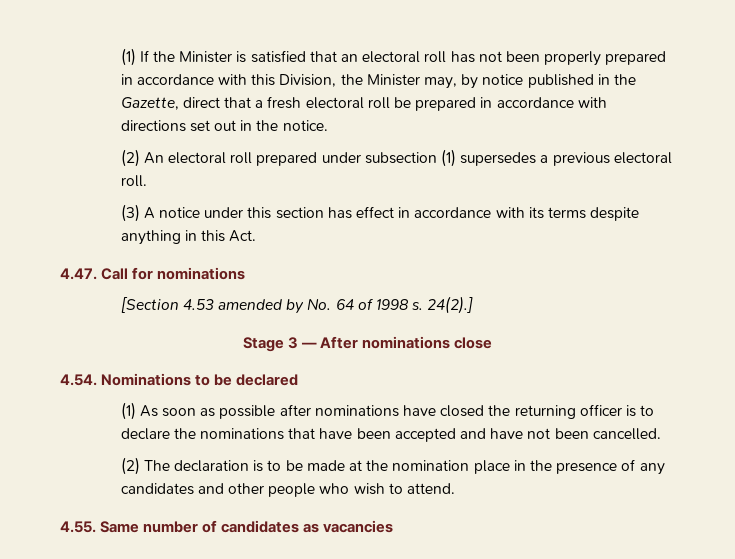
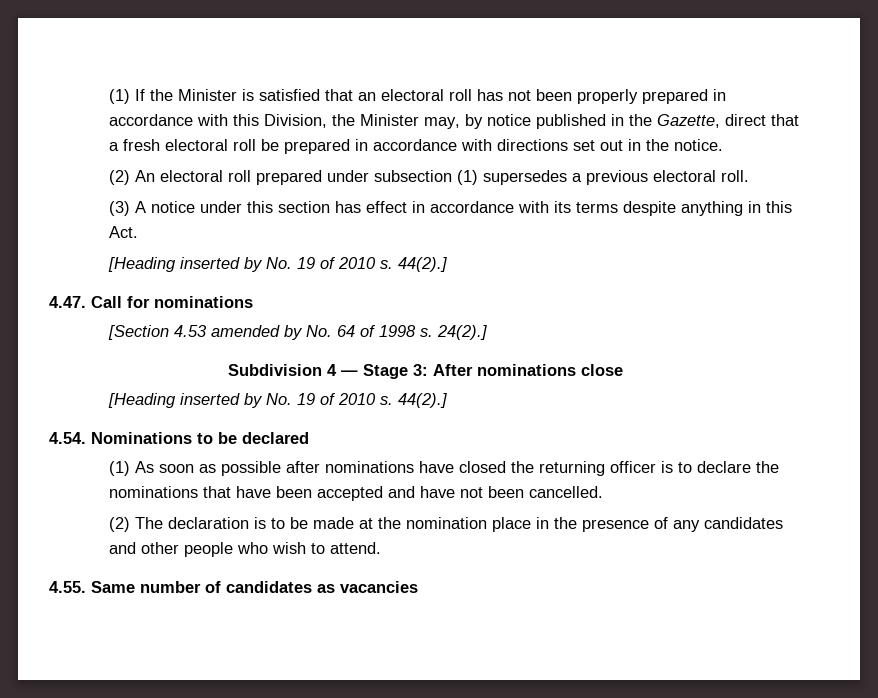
  (3) A notice under this section has effect in accordance with its terms despite anything in this Act.
+ [Heading inserted by No. 19 of 2010 s. 44(2).]
- Stage 3 — After nominations close
+ Subdivision 4 — Stage 3: After nominations close
+ [Heading inserted by No. 19 of 2010 s. 44(2).]

